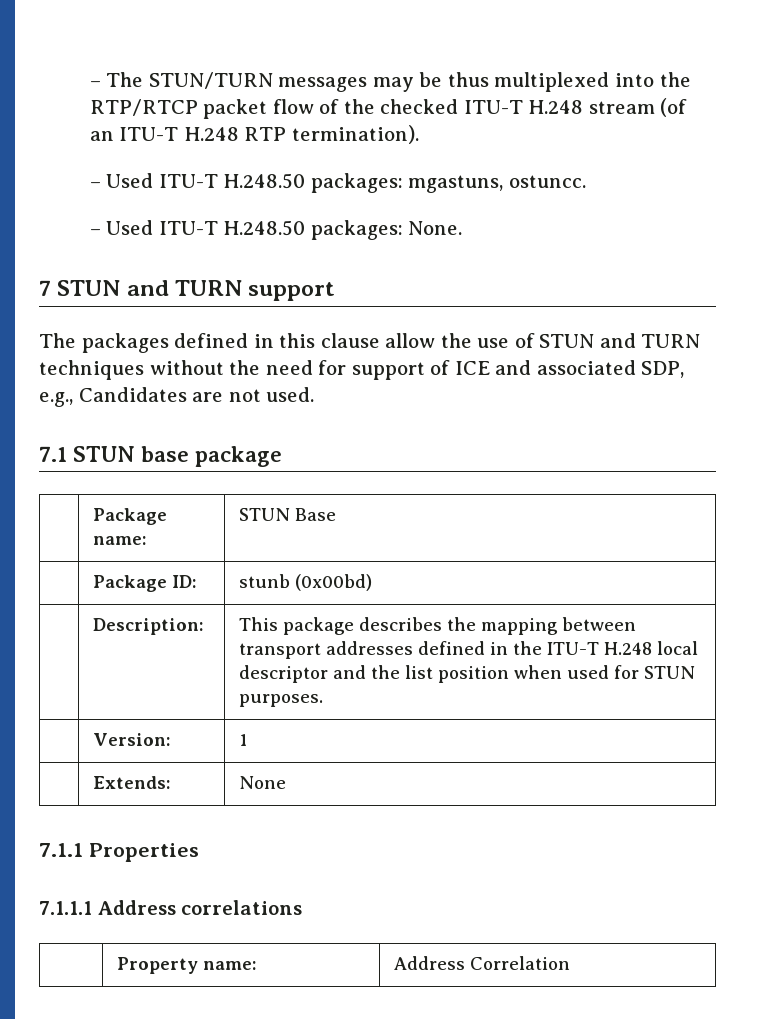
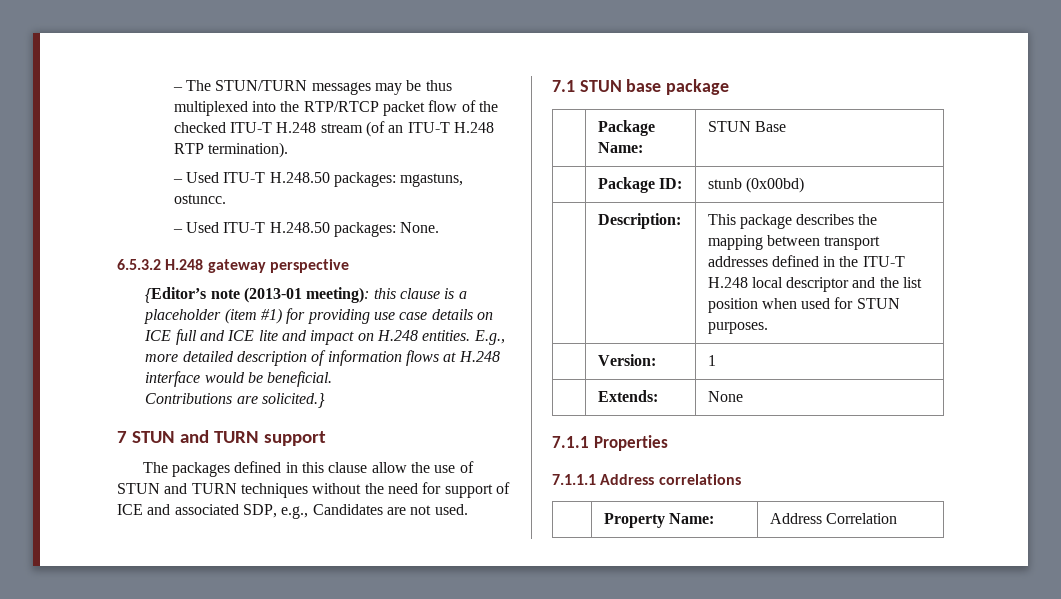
+ 6.5.3.2 H.248 gateway perspective
+ {Editor’s note (2013-01 meeting): this clause is a placeholder (item #1) for providing use case details on ICE full and ICE lite and impact on H.248 entities. E.g., more detailed description of information flows at H.248 interface would be beneficial.
+ Contributions are solicited.}
- | Package name: | STUN Base
+ | Package Name: | STUN Base
- | Property name: | Address Correlation
+ | Property Name: | Address Correlation

